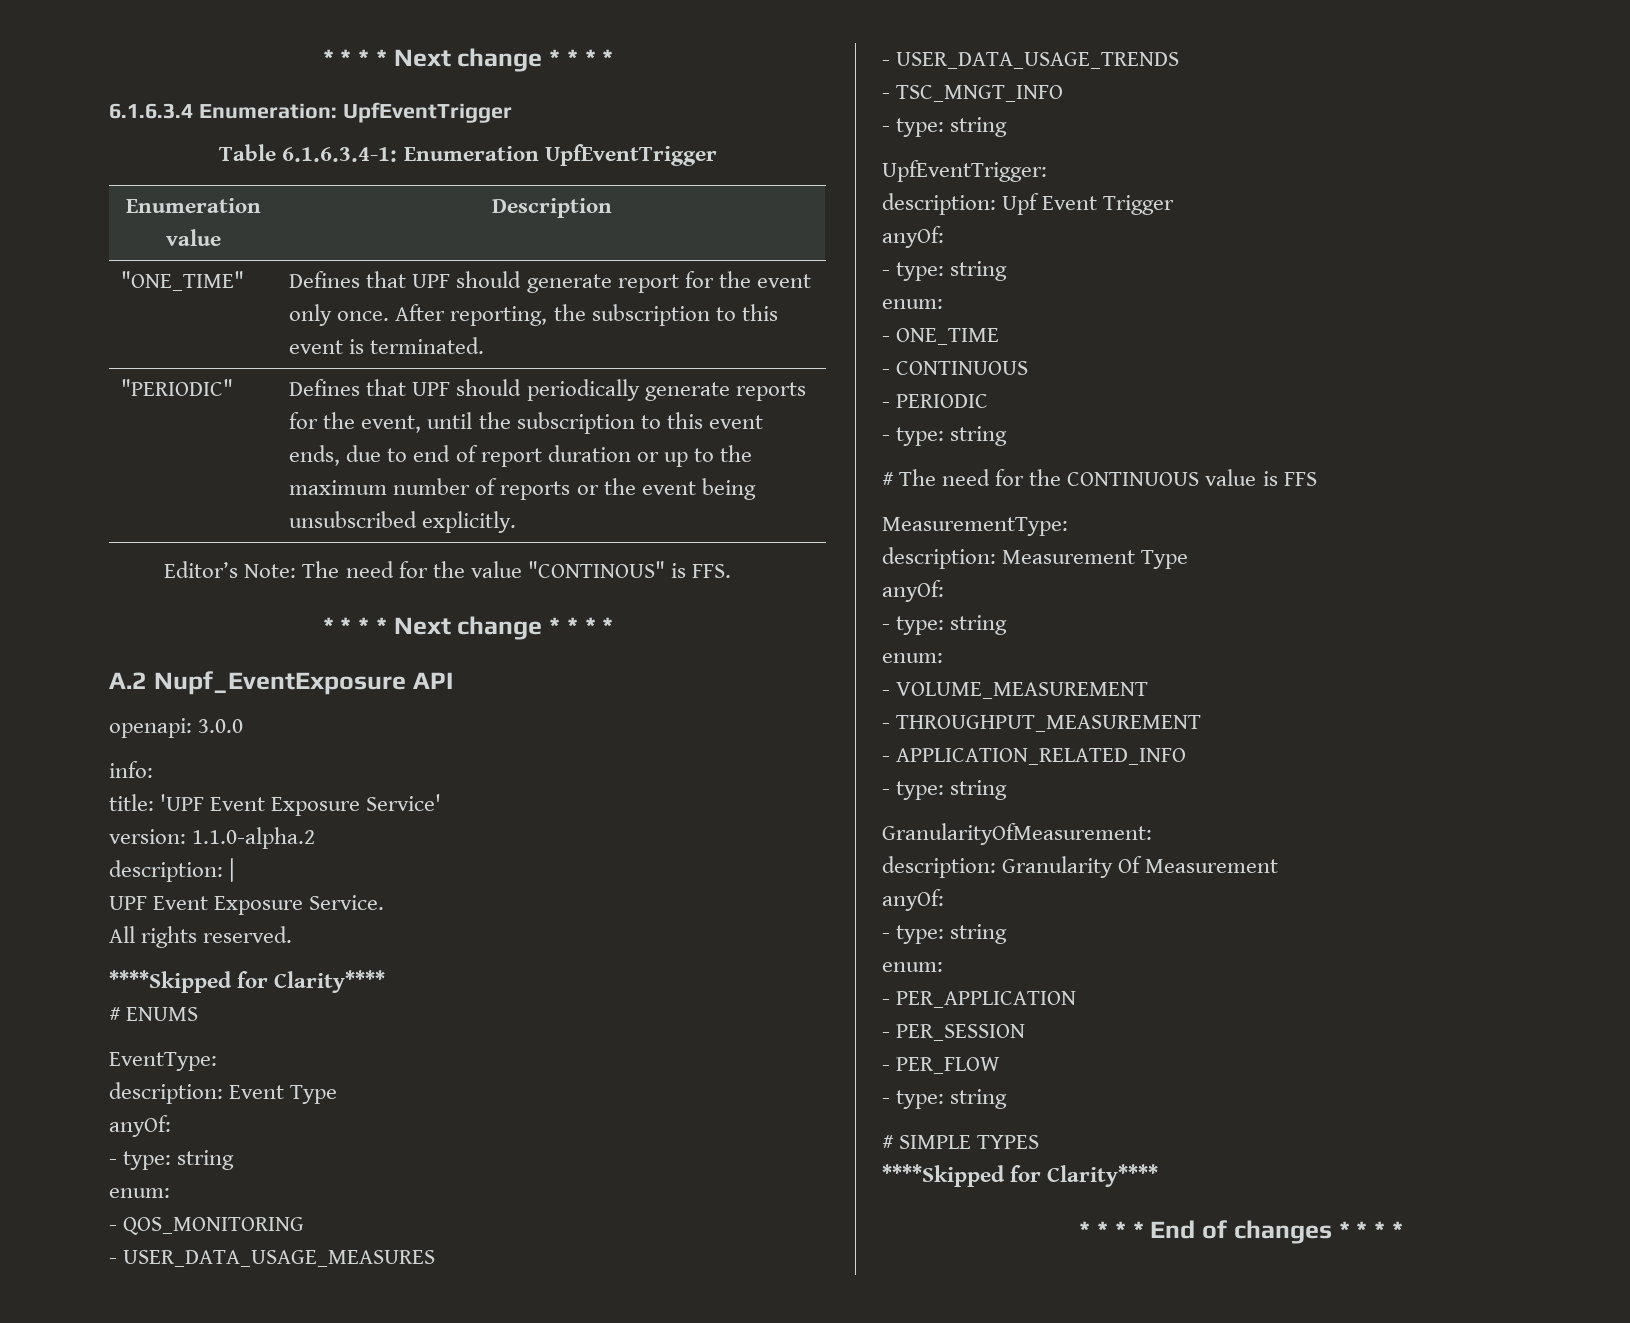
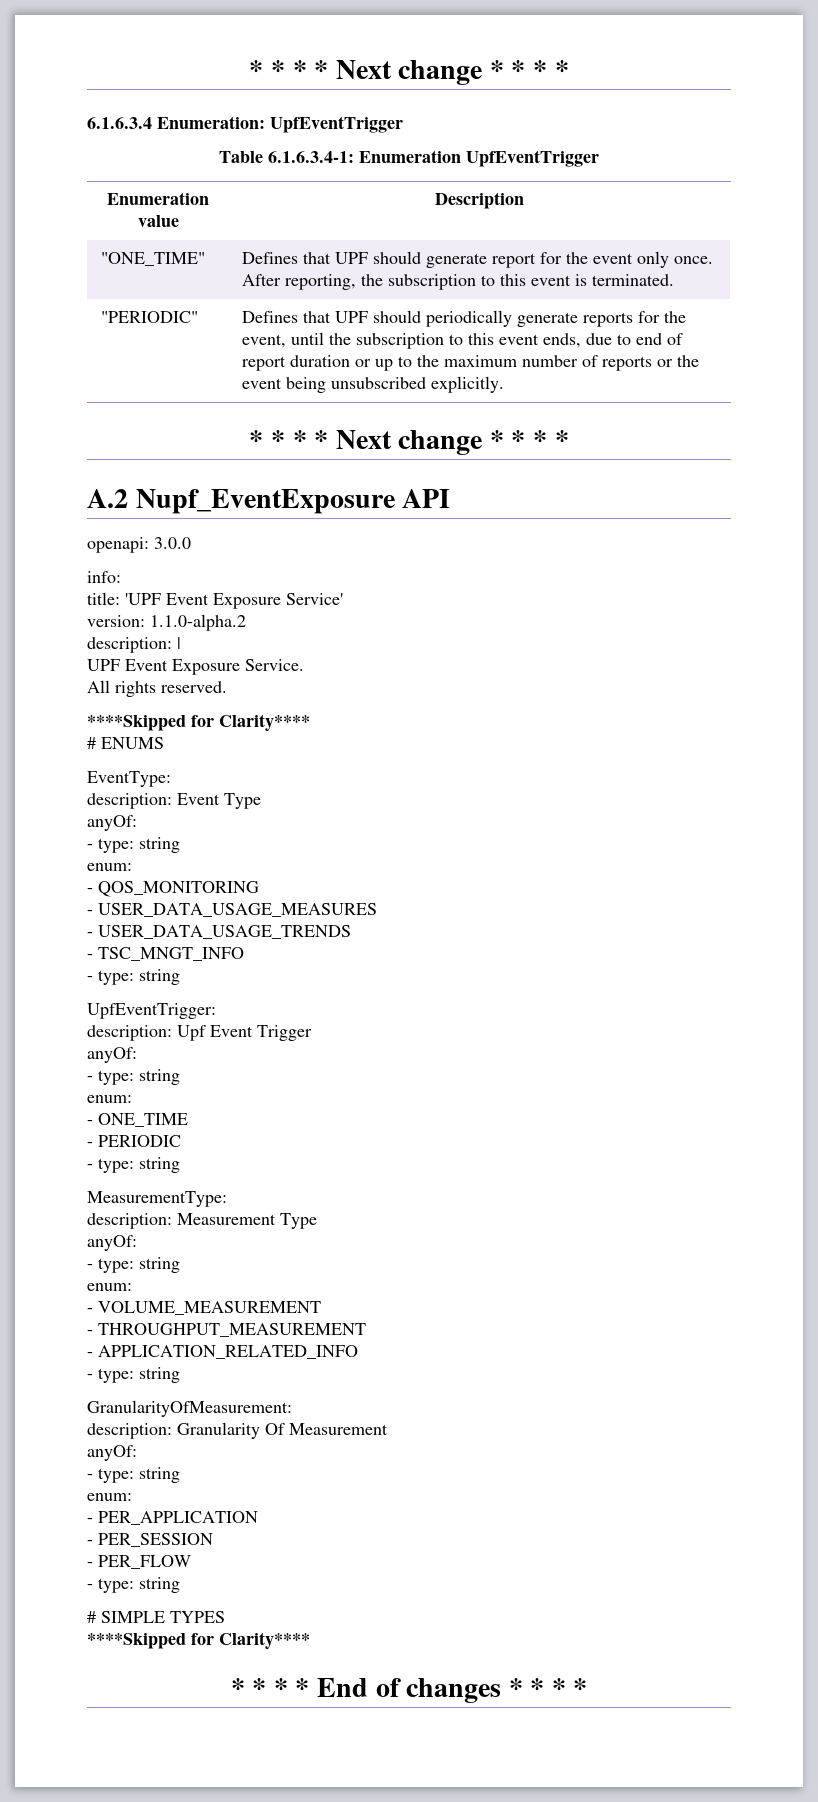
- Editor’s Note: The need for the value "CONTINOUS" is FFS.
- - CONTINUOUS
- # The need for the CONTINUOUS value is FFS

